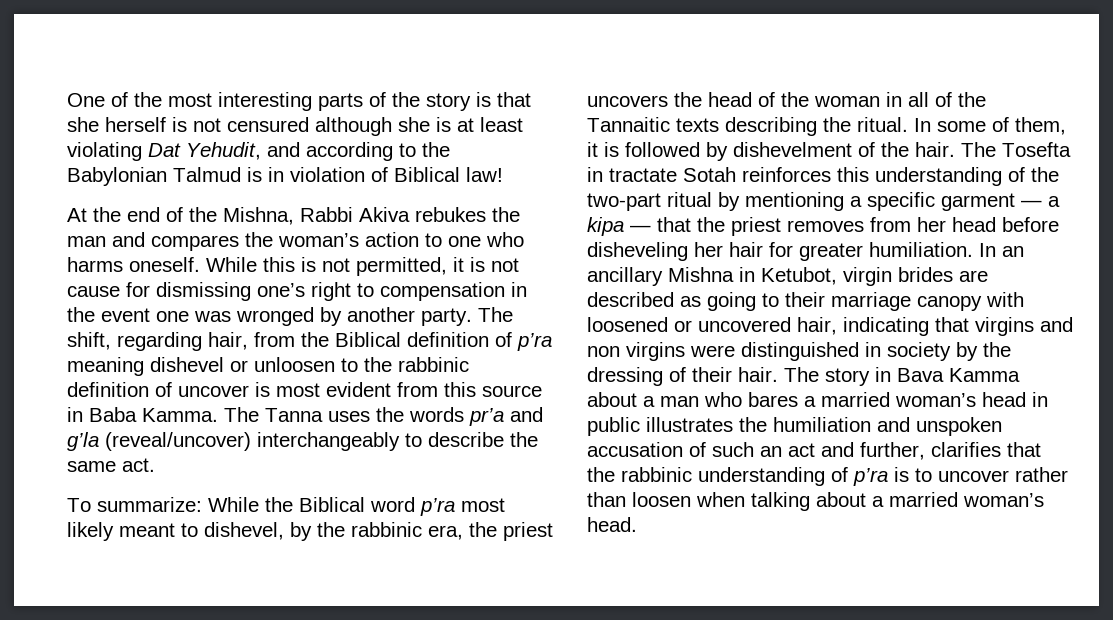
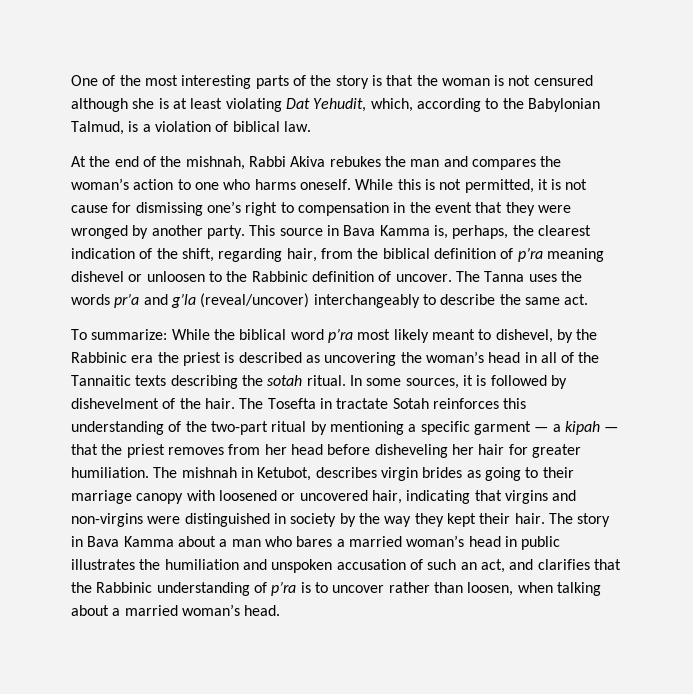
- One of the most interesting parts of the story is that she herself is not censured although she is at least violating Dat Yehudit, and according to the Babylonian Talmud is in violation of Biblical law!
+ One of the most interesting parts of the story is that the woman is not censured although she is at least violating Dat Yehudit, which, according to the Babylonian Talmud, is a violation of biblical law.
- At the end of the Mishna, Rabbi Akiva rebukes the man and compares the woman’s action to one who harms oneself.
+ At the end of the mishnah, Rabbi Akiva rebukes the man and compares the woman’s action to one who harms oneself.
- While this is not permitted, it is not cause for dismissing one’s right to compensation in the event one was wronged by another party.
+ While this is not permitted, it is not cause for dismissing one’s right to compensation in the event that they were wronged by another party.
- The shift, regarding hair, from the Biblical definition of p’ra meaning dishevel or unloosen to the rabbinic definition of uncover is most evident from this source in Baba Kamma.
+ This source in Bava Kamma is, perhaps, the clearest indication of the shift, regarding hair, from the biblical definition of p’ra meaning dishevel or unloosen to the Rabbinic definition of uncover.
- To summarize: While the Biblical word p’ra most likely meant to dishevel, by the rabbinic era, the priest uncovers the head of the woman in all of the Tannaitic texts describing the ritual.
+ To summarize: While the biblical word p’ra most likely meant to dishevel, by the Rabbinic era the priest is described as uncovering the woman’s head in all of the Tannaitic texts describing the sotah ritual.
- In some of them, it is followed by dishevelment of the hair.
+ In some sources, it is followed by dishevelment of the hair.
- The Tosefta in tractate Sotah reinforces this understanding of the two-part ritual by mentioning a specific garment — a kipa — that the priest removes from her head before disheveling her hair for greater humiliation.
+ The Tosefta in tractate Sotah reinforces this understanding of the two-part ritual by mentioning a specific garment — a kipah — that the priest removes from her head before disheveling her hair for greater humiliation.
- In an ancillary Mishna in Ketubot, virgin brides are described as going to their marriage canopy with loosened or uncovered hair, indicating that virgins and non virgins were distinguished in society by the dressing of their hair.
+ The mishnah in Ketubot, describes virgin brides as going to their marriage canopy with loosened or uncovered hair, indicating that virgins and non-virgins were distinguished in society by the way they kept their hair.
- The story in Bava Kamma about a man who bares a married woman’s head in public illustrates the humiliation and unspoken accusation of such an act and further, clarifies that the rabbinic understanding of p’ra is to uncover rather than loosen when talking about a married woman’s head.
+ The story in Bava Kamma about a man who bares a married woman’s head in public illustrates the humiliation and unspoken accusation of such an act, and clarifies that the Rabbinic understanding of p’ra is to uncover rather than loosen, when talking about a married woman’s head.

